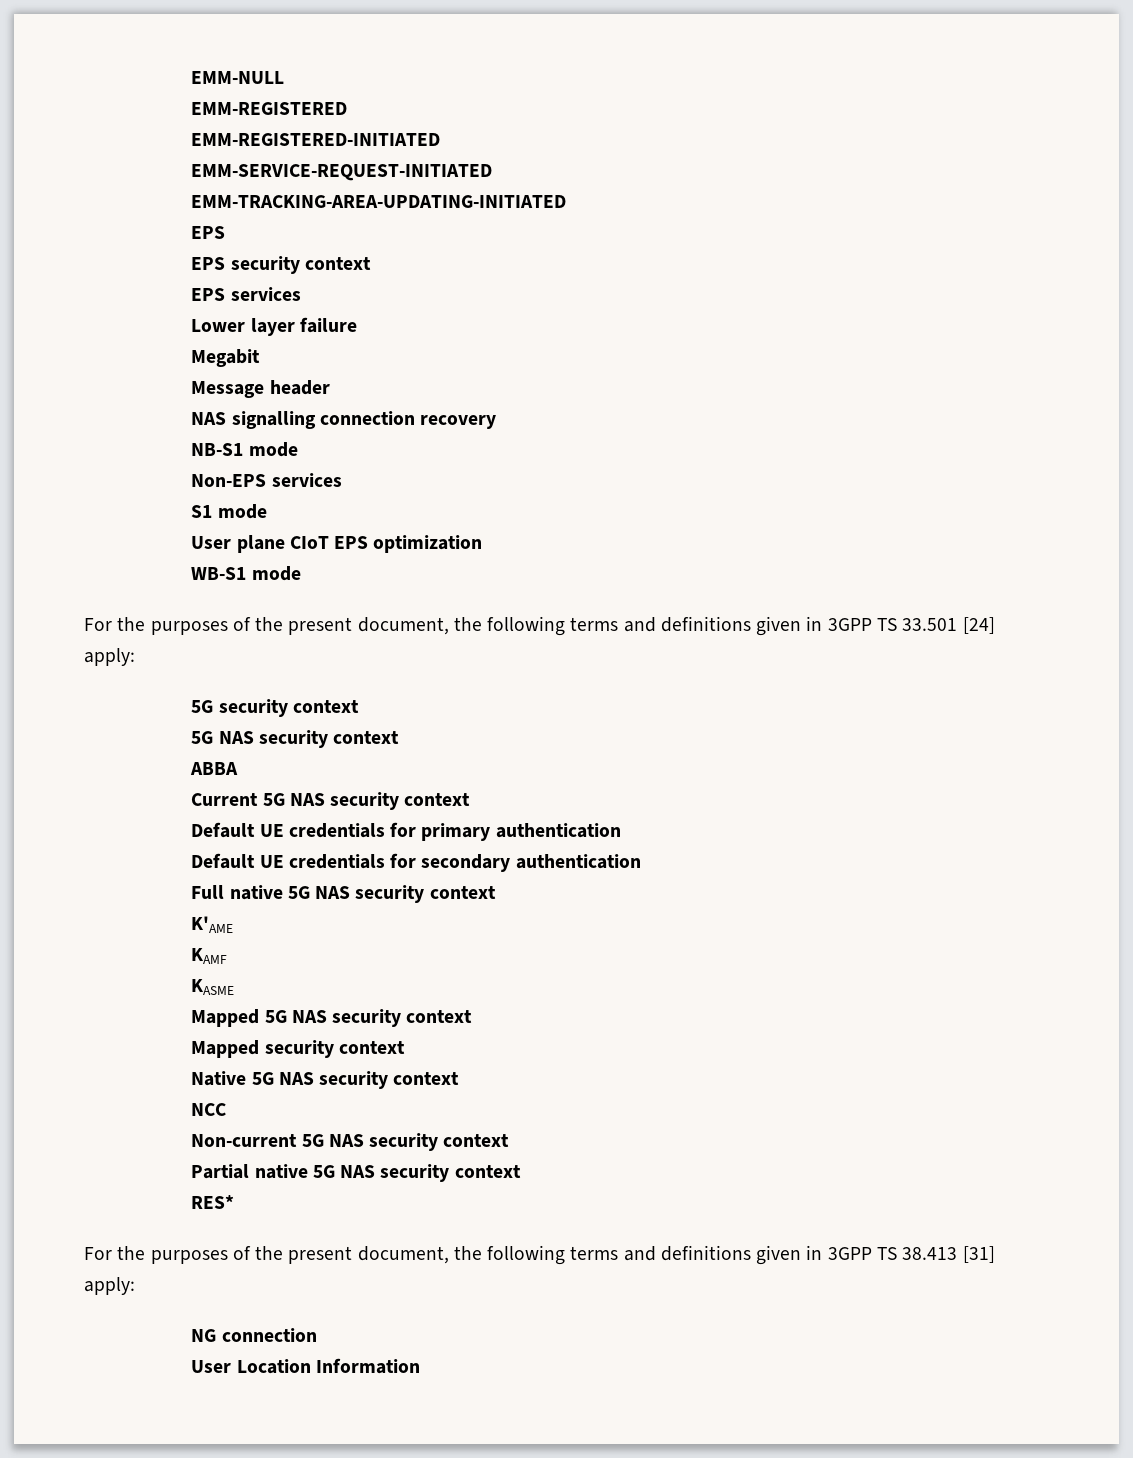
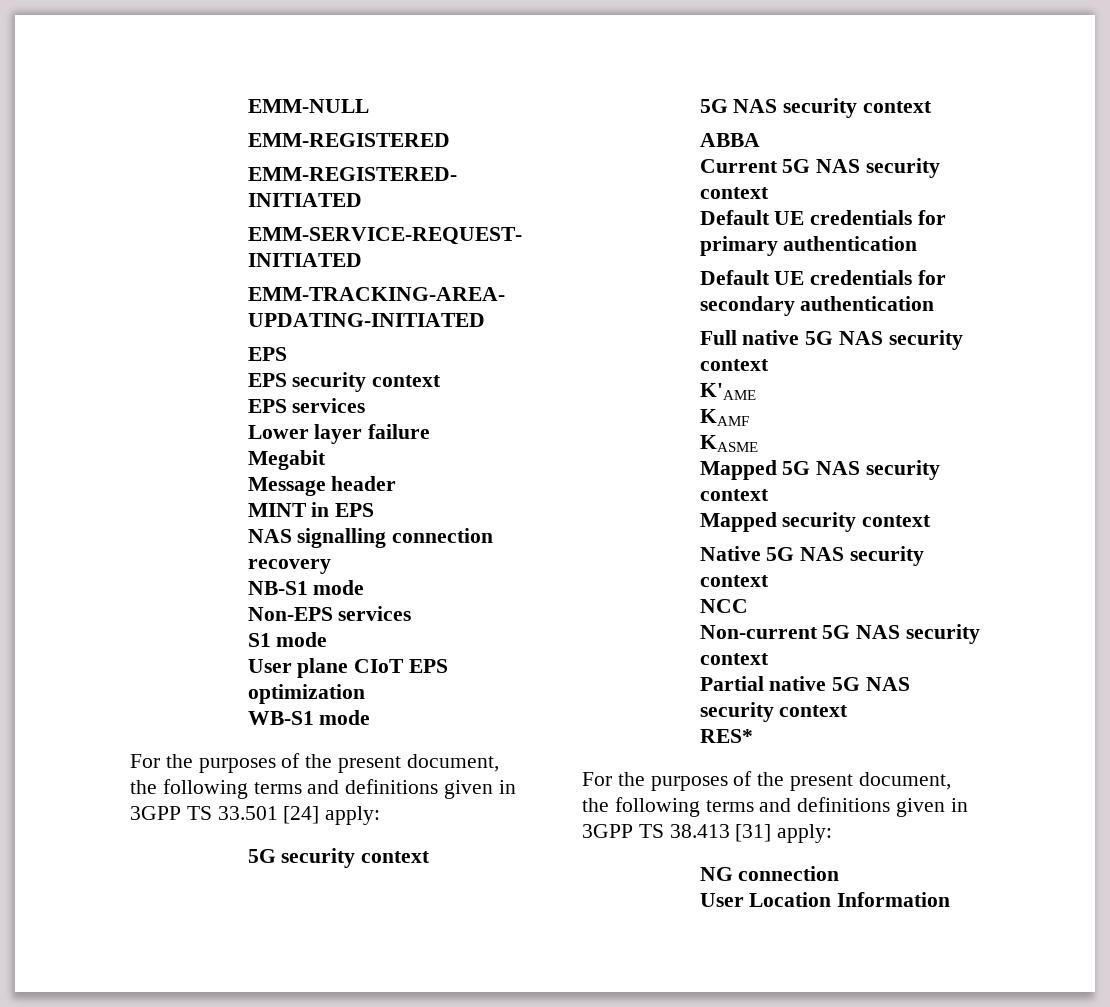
+ MINT in EPS

